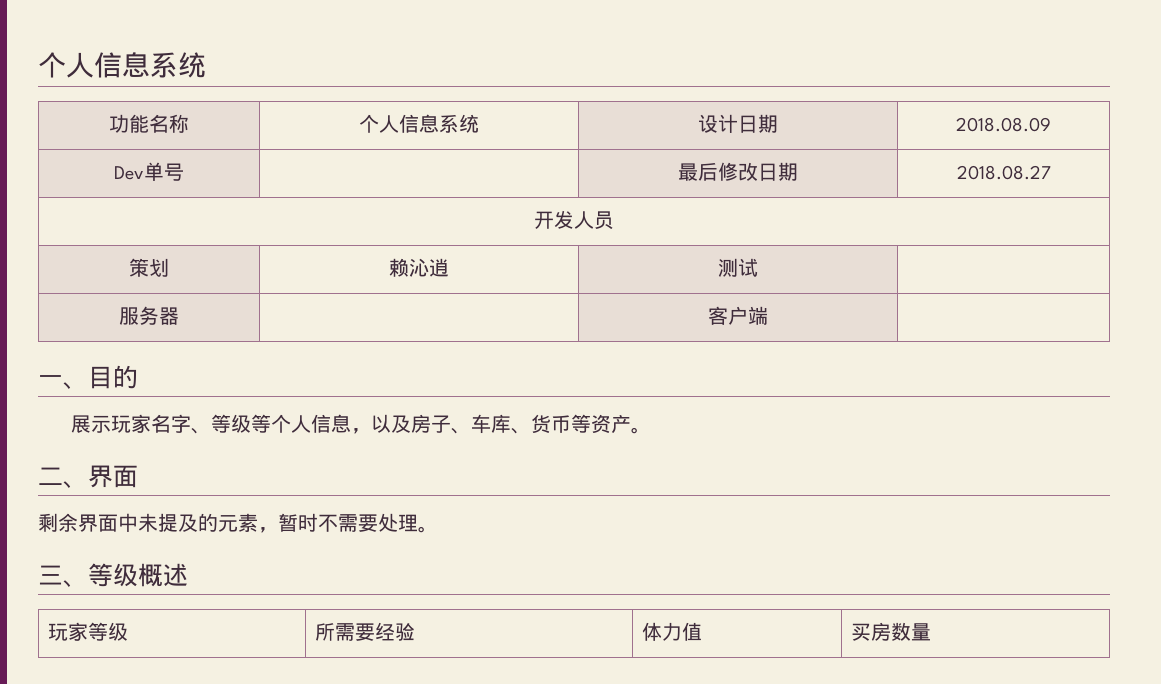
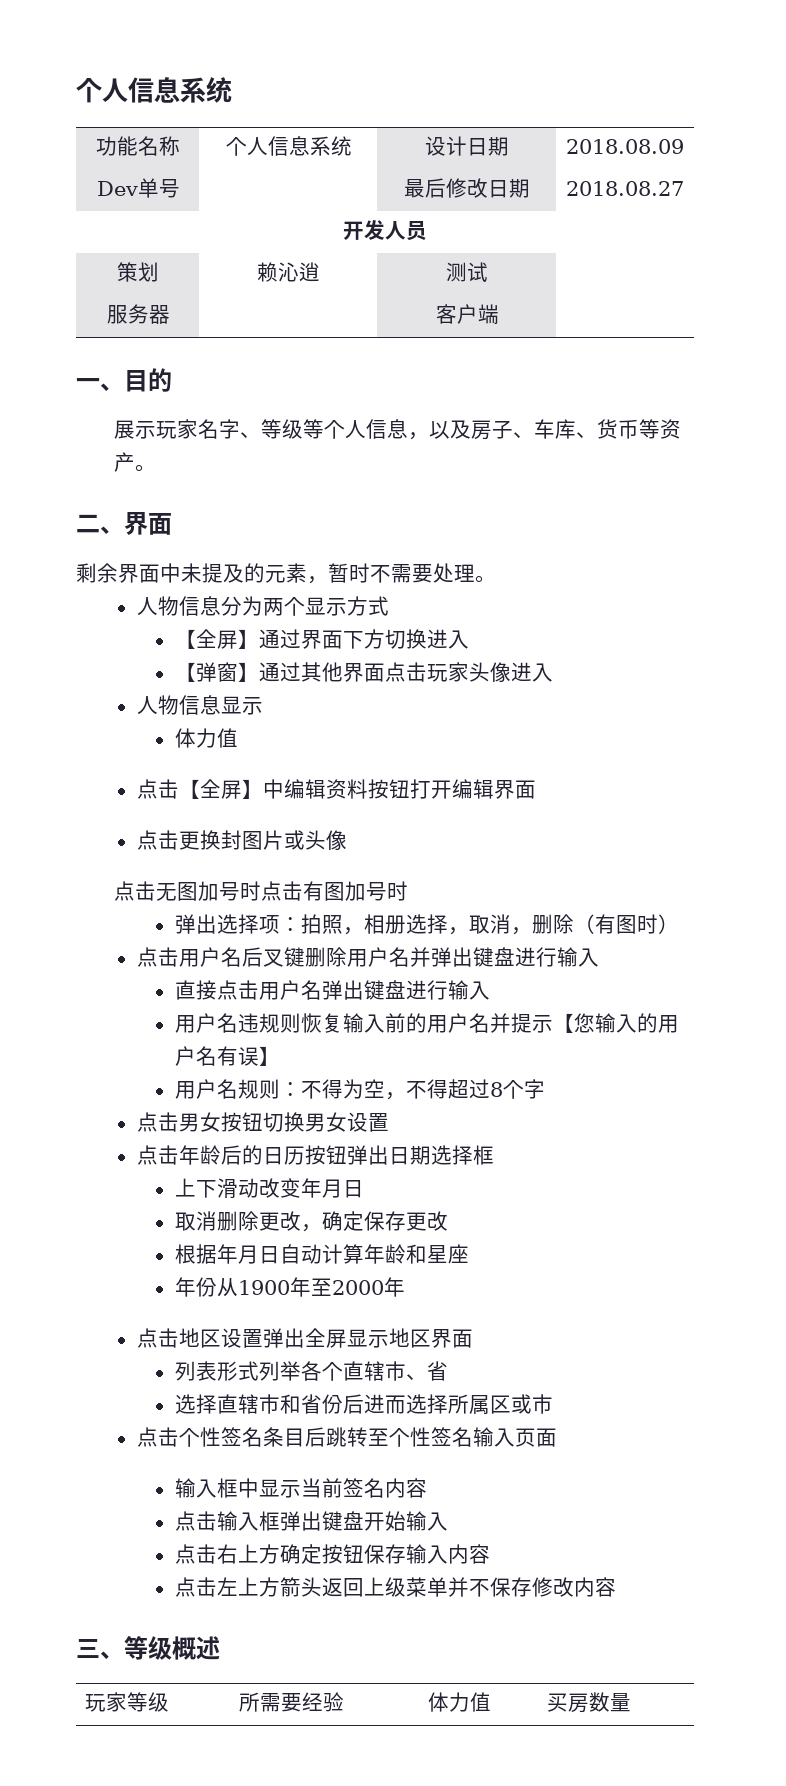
+ 人物信息分为两个显示方式
+ 【全屏】通过界面下方切换进入
+ 【弹窗】通过其他界面点击玩家头像进入
+ 人物信息显示
+ 体力值
+ 点击【全屏】中编辑资料按钮打开编辑界面
+ 点击更换封图片或头像
+ 点击无图加号时点击有图加号时
+ 弹出选择项：拍照，相册选择，取消，删除（有图时）
+ 点击用户名后叉键删除用户名并弹出键盘进行输入
+ 直接点击用户名弹出键盘进行输入
+ 用户名违规则恢复输入前的用户名并提示【您输入的用户名有误】
+ 用户名规则：不得为空，不得超过8个字
+ 点击男女按钮切换男女设置
+ 点击年龄后的日历按钮弹出日期选择框
+ 上下滑动改变年月日
+ 取消删除更改，确定保存更改
+ 根据年月日自动计算年龄和星座
+ 年份从1900年至2000年
+ 点击地区设置弹出全屏显示地区界面
+ 列表形式列举各个直辖市、省
+ 选择直辖市和省份后进而选择所属区或市
+ 点击个性签名条目后跳转至个性签名输入页面
+ 输入框中显示当前签名内容
+ 点击输入框弹出键盘开始输入
+ 点击右上方确定按钮保存输入内容
+ 点击左上方箭头返回上级菜单并不保存修改内容

